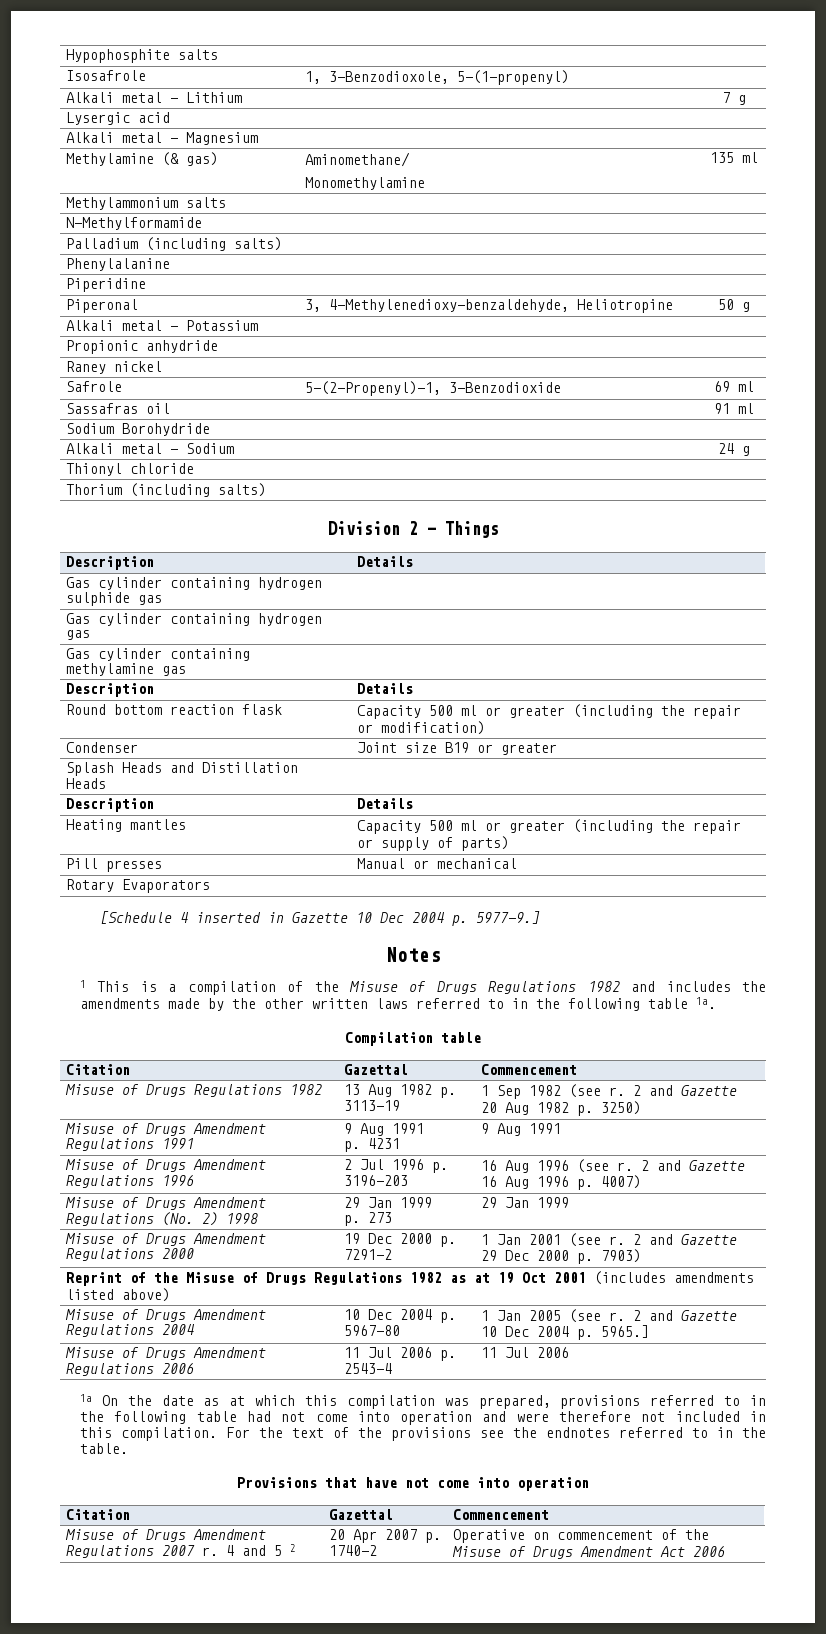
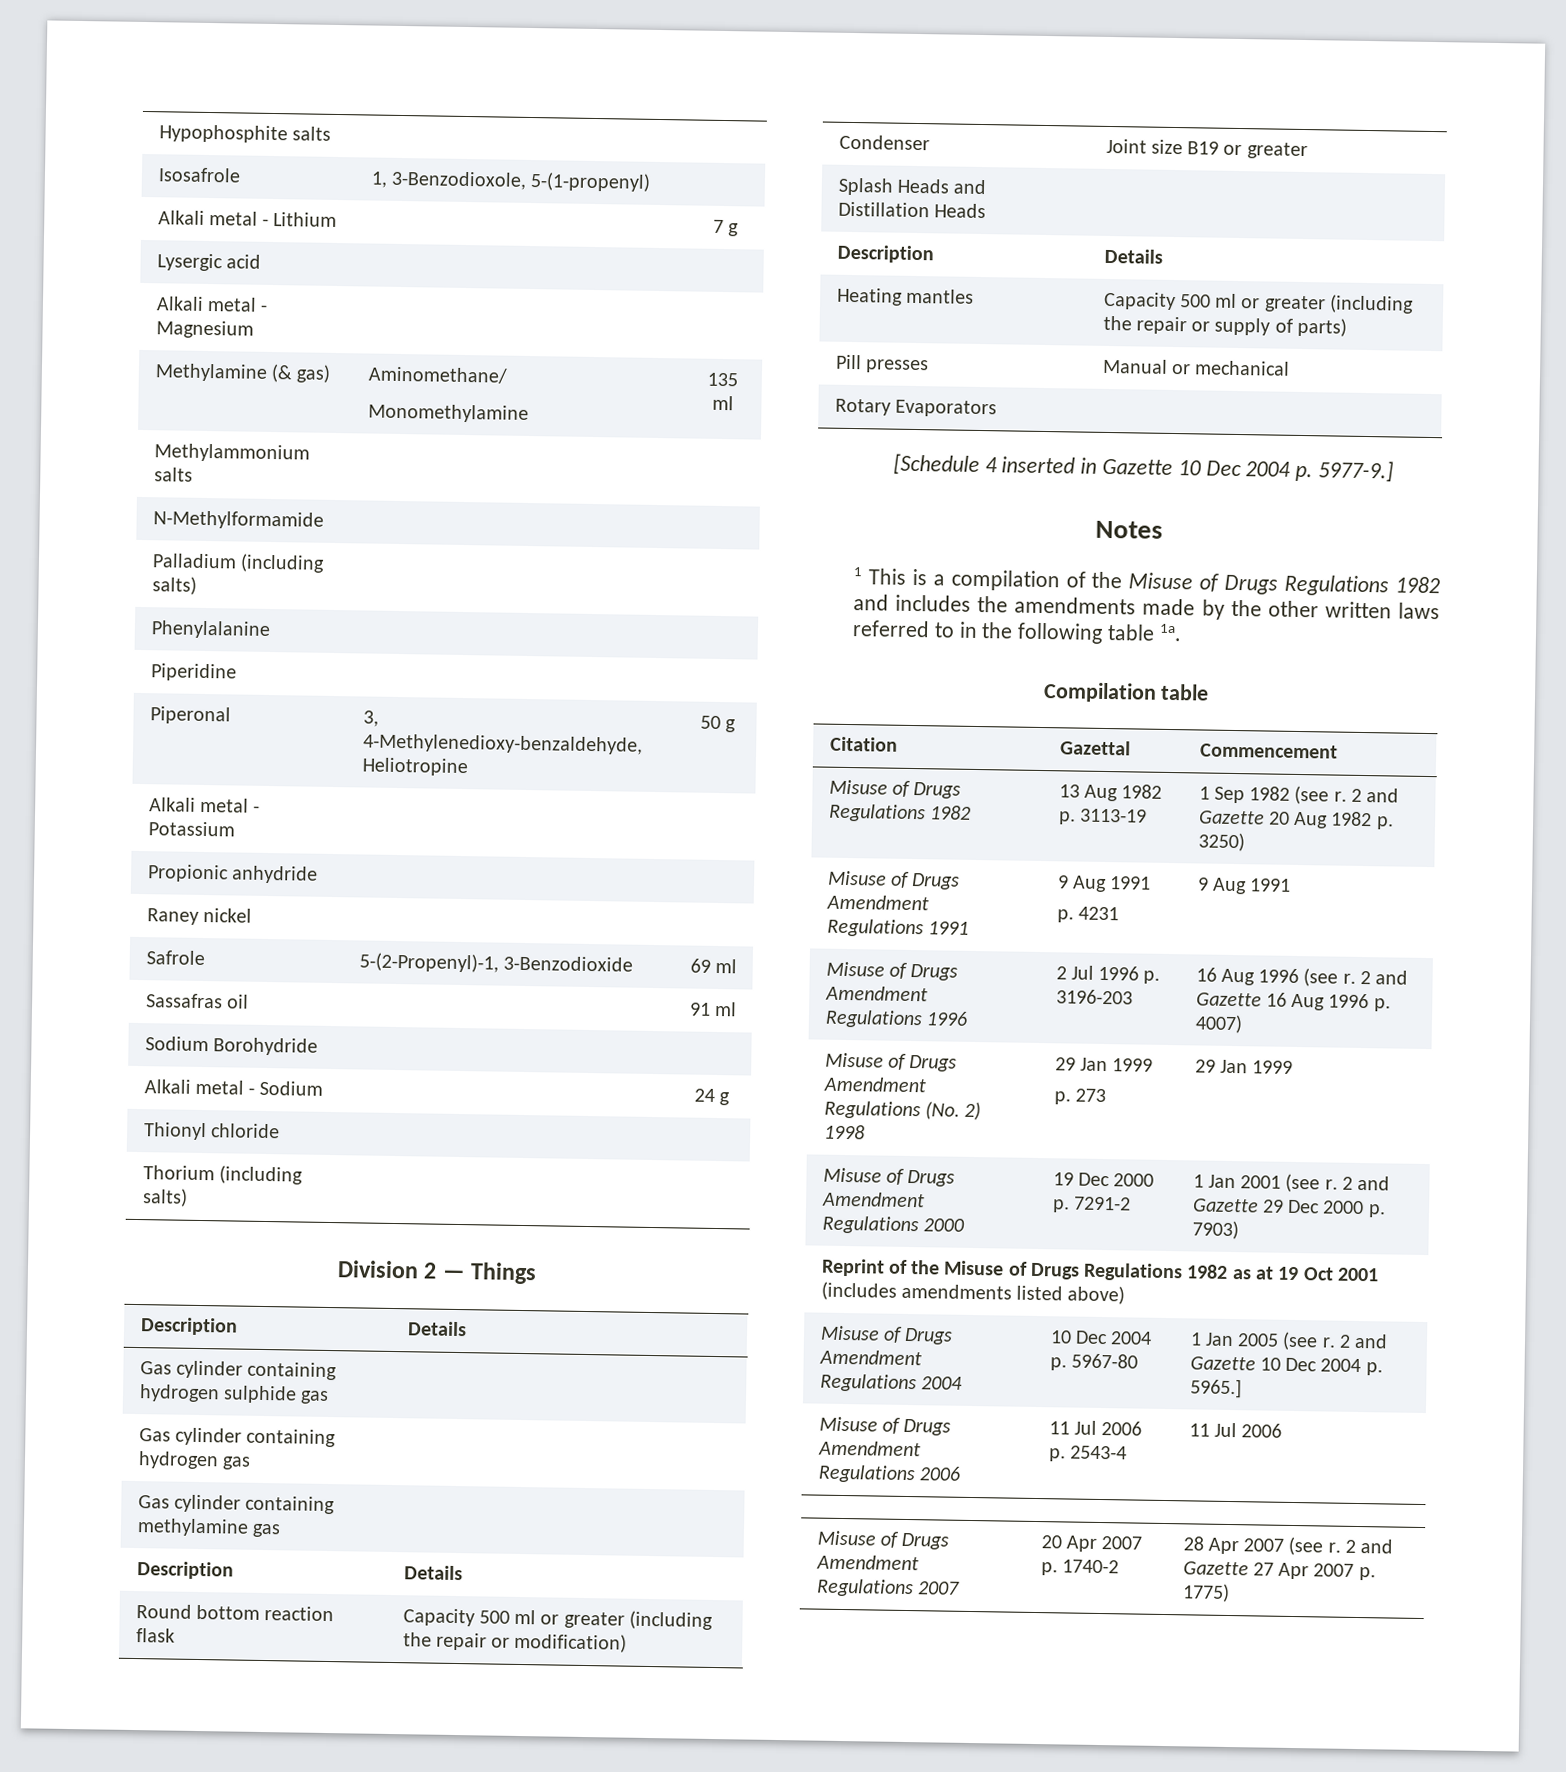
- 1a On the date as at which this compilation was prepared, provisions referred to in the following table had not come into operation and were therefore not included in this compilation. For the text of the provisions see the endnotes referred to in the table.
- Provisions that have not come into operation
- Citation | Gazettal | Commencement
- Misuse of Drugs Amendment Regulations 2007 r. 4 and 5 2 | 20 Apr 2007 p. 1740-2 | Operative on commencement of the Misuse of Drugs Amendment Act 2006
+ Misuse of Drugs Amendment Regulations 2007 | 20 Apr 2007 p. 1740-2 | 28 Apr 2007 (see r. 2 and Gazette 27 Apr 2007 p. 1775)

